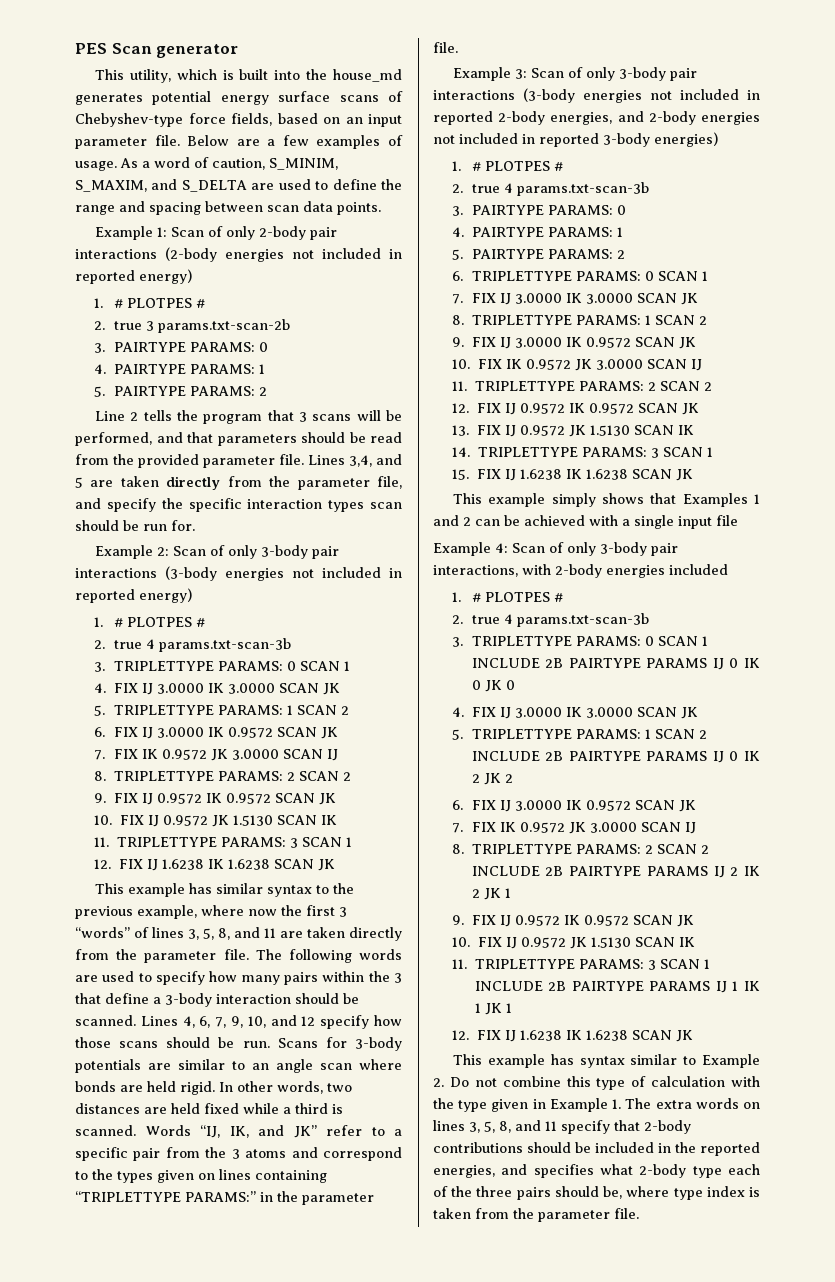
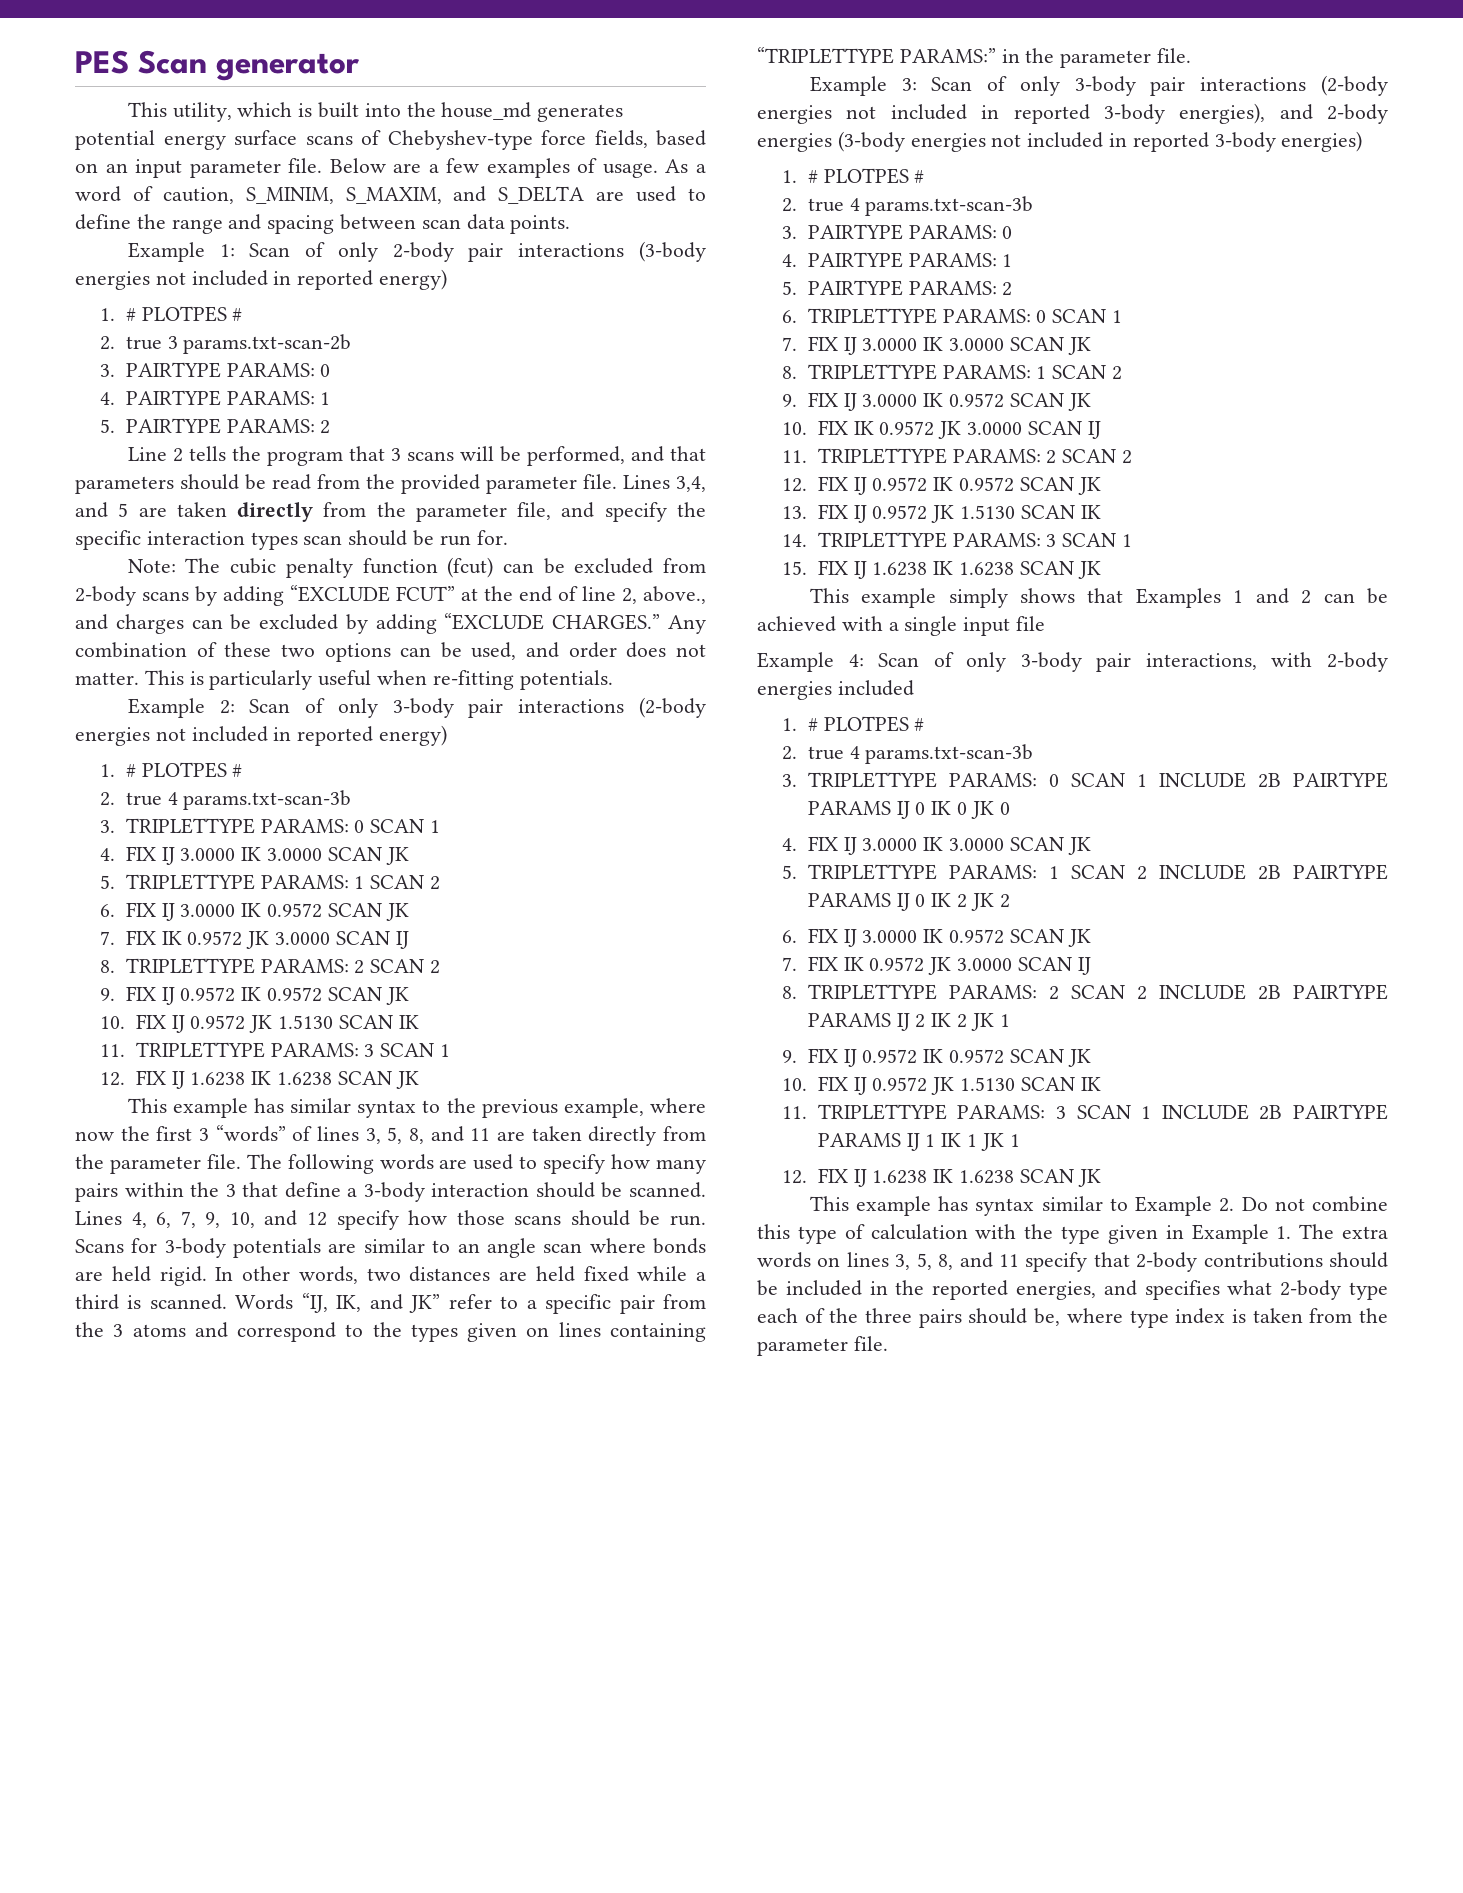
- Example 1: Scan of only 2-body pair interactions (2-body energies not included in reported energy)
+ Example 1: Scan of only 2-body pair interactions (3-body energies not included in reported energy)
+ Note: The cubic penalty function (fcut) can be excluded from 2-body scans by adding “EXCLUDE FCUT” at the end of line 2, above., and charges can be excluded by adding “EXCLUDE CHARGES.” Any combination of these two options can be used, and order does not matter. This is particularly useful when re-fitting potentials.
- Example 2: Scan of only 3-body pair interactions (3-body energies not included in reported energy)
+ Example 2: Scan of only 3-body pair interactions (2-body energies not included in reported energy)
- Example 3: Scan of only 3-body pair interactions (3-body energies not included in reported 2-body energies, and 2-body energies not included in reported 3-body energies)
+ Example 3: Scan of only 3-body pair interactions (2-body energies not included in reported 3-body energies), and 2-body energies (3-body energies not included in reported 3-body energies)

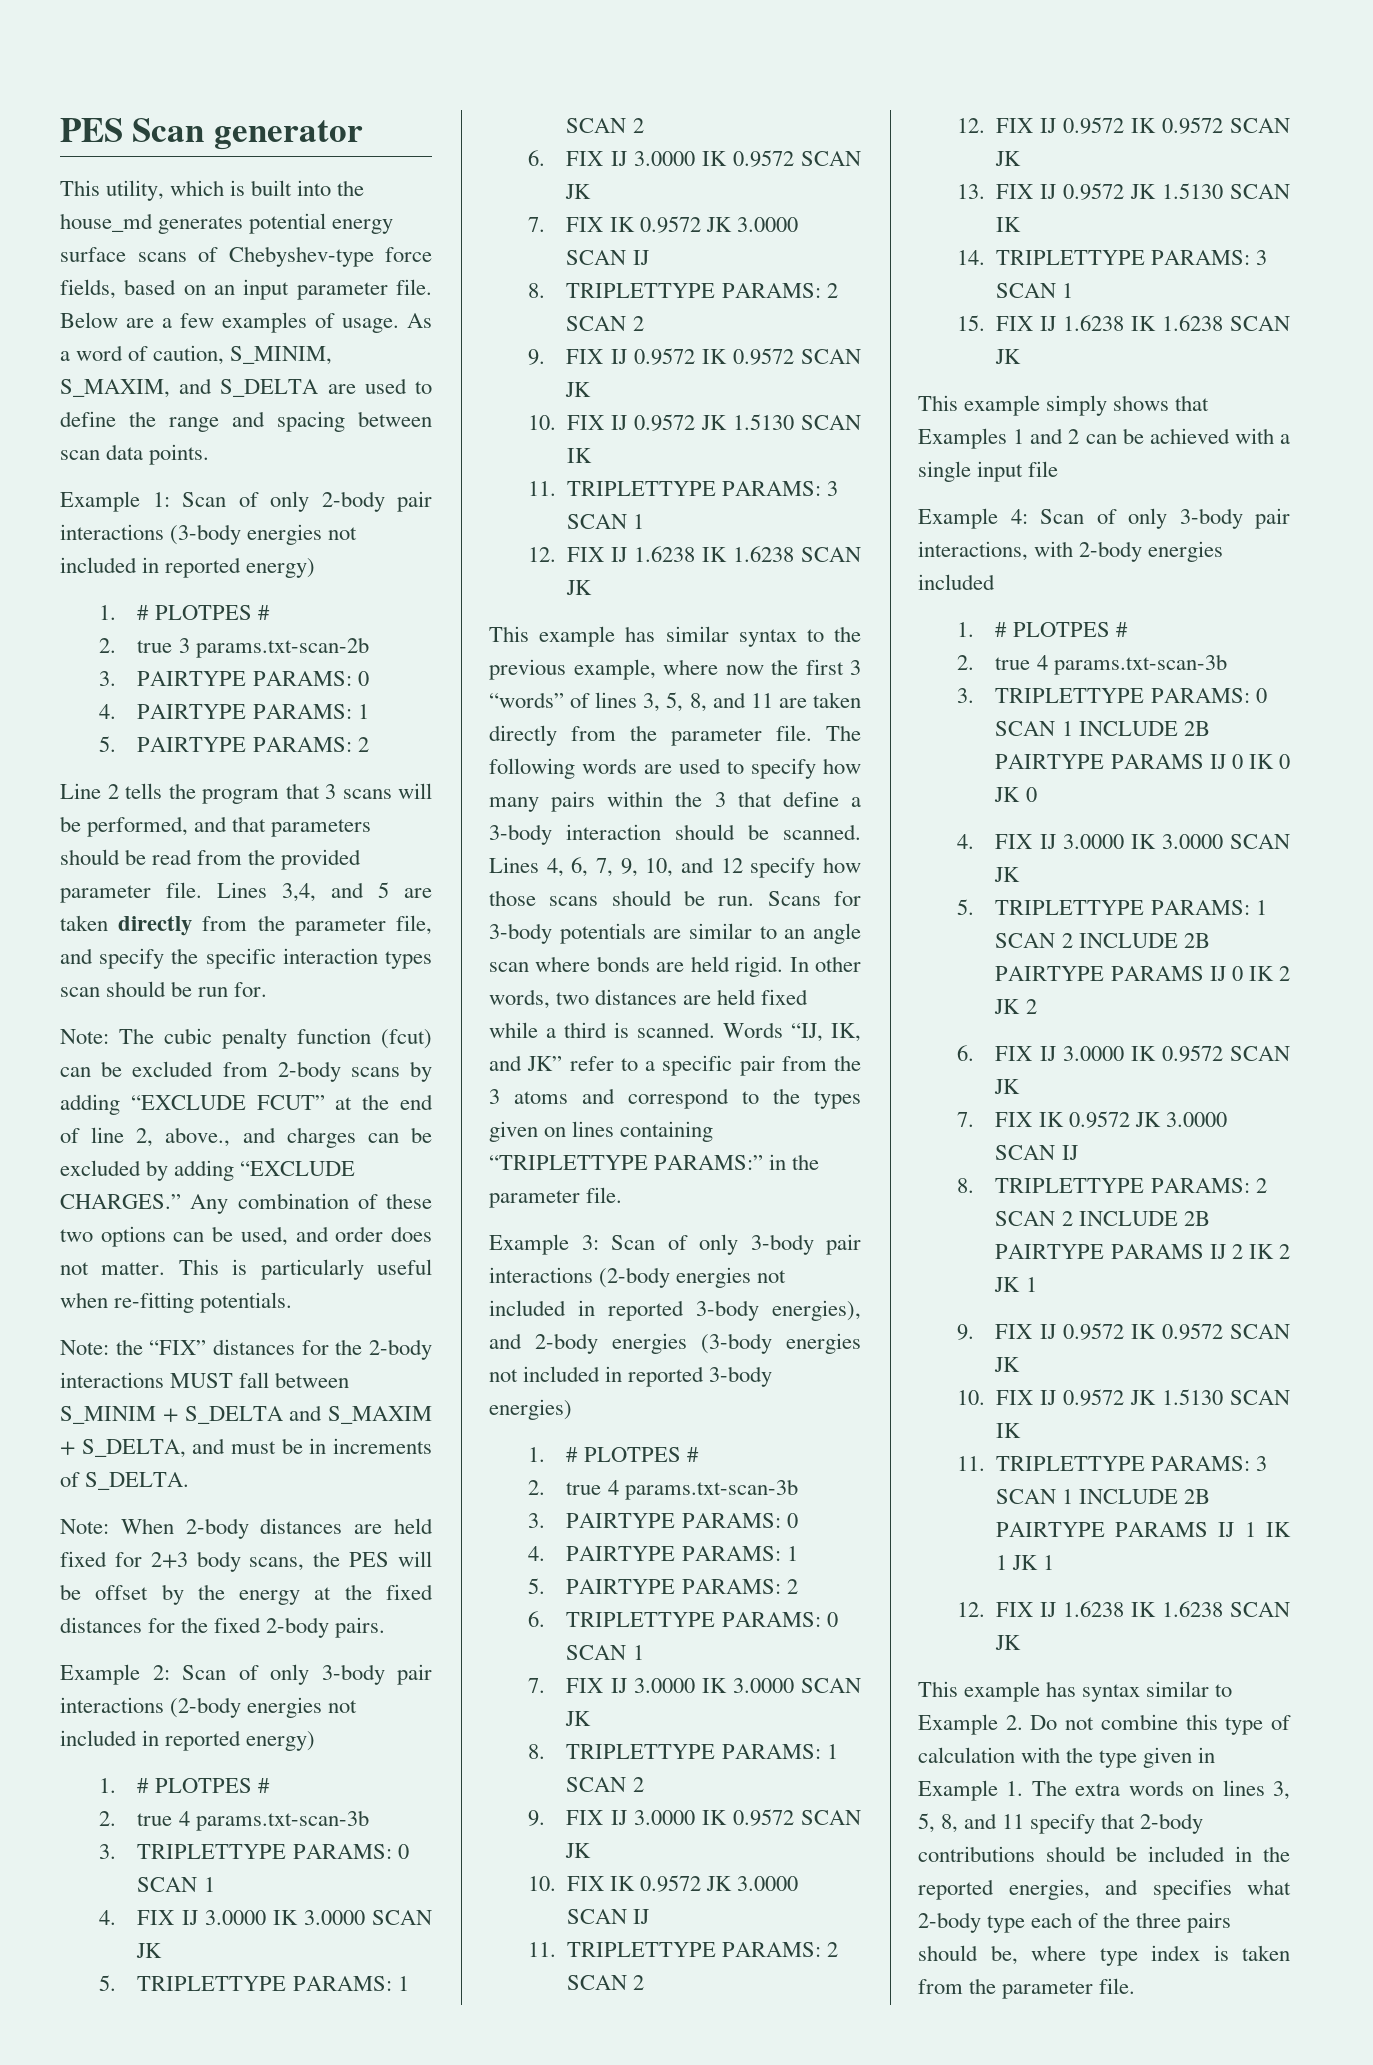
+ Note: the “FIX” distances for the 2-body interactions MUST fall between S_MINIM + S_DELTA and S_MAXIM + S_DELTA, and must be in increments of S_DELTA.
+ Note: When 2-body distances are held fixed for 2+3 body scans, the PES will be offset by the energy at the fixed distances for the fixed 2-body pairs.

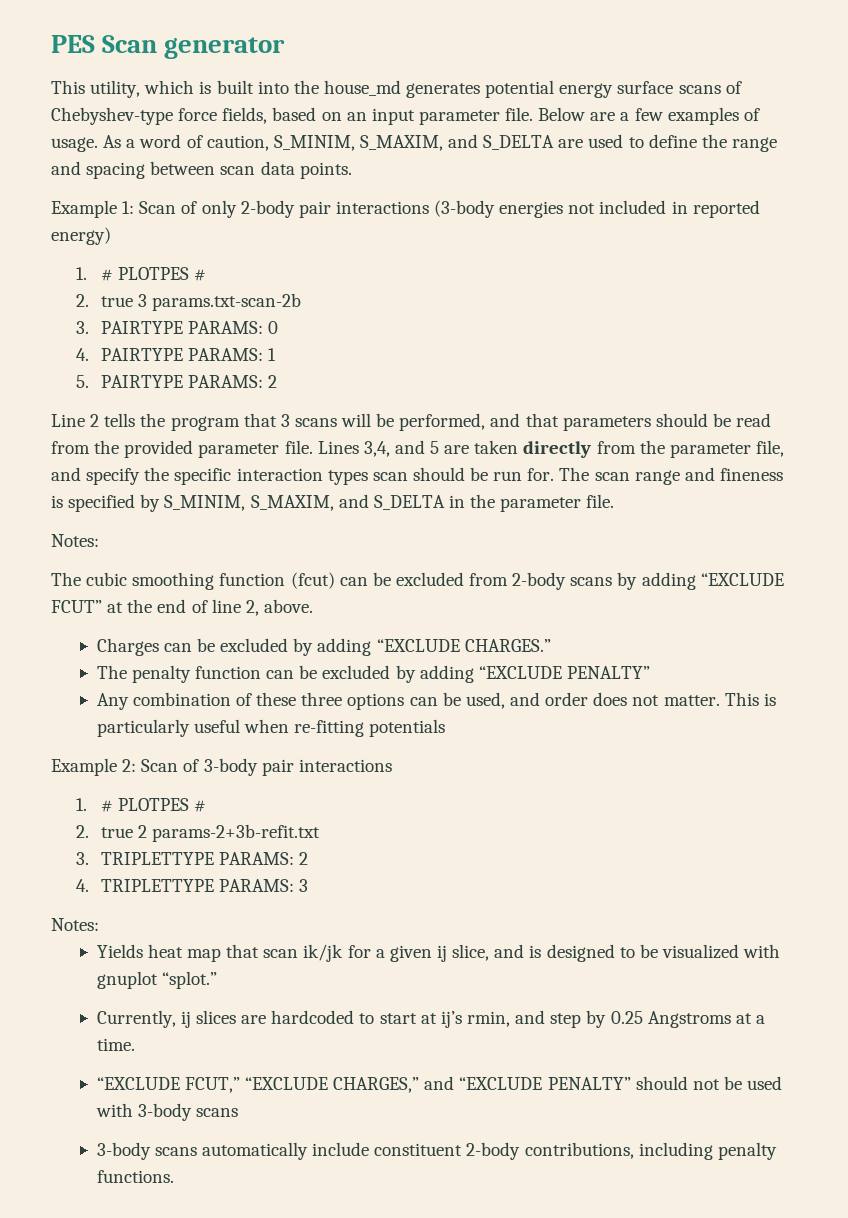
- Lines 3,4, and 5 are taken directly from the parameter file, and specify the specific interaction types scan should be run for.
- Note: The cubic penalty function (fcut) can be excluded from 2-body scans by adding “EXCLUDE FCUT” at the end of line 2, above., and charges can be excluded by adding “EXCLUDE CHARGES.” Any combination of these two options can be used, and order does not matter.
+ Lines 3,4, and 5 are taken directly from the parameter file, and specify the specific interaction types scan should be run for. The scan range and fineness is specified by S_MINIM, S_MAXIM, and S_DELTA in the parameter file.
+ Notes:
+ The cubic smoothing function (fcut) can be excluded from 2-body scans by adding “EXCLUDE FCUT” at the end of line 2, above.
+ Charges can be excluded by adding “EXCLUDE CHARGES.”
+ The penalty function can be excluded by adding “EXCLUDE PENALTY”
+ Any combination of these three options can be used, and order does not matter.
- This is particularly useful when re-fitting potentials.
- Note: the “FIX” distances for the 2-body interactions MUST fall between S_MINIM + S_DELTA and S_MAXIM + S_DELTA, and must be in increments of S_DELTA.
- Note: When 2-body distances are held fixed for 2+3 body scans, the PES will be offset by the energy at the fixed distances for the fixed 2-body pairs.
+ This is particularly useful when re-fitting potentials
- Example 2: Scan of only 3-body pair interactions (2-body energies not included in reported energy)
+ Example 2: Scan of 3-body pair interactions
  1. # PLOTPES #
- 2. true 4 params.txt-scan-3b
- 3. TRIPLETTYPE PARAMS: 0 SCAN 1
- 4. FIX IJ 3.0000 IK 3.0000 SCAN JK
- 5. TRIPLETTYPE PARAMS: 1 SCAN 2
- 6. FIX IJ 3.0000 IK 0.9572 SCAN JK
- 7. FIX IK 0.9572 JK 3.0000 SCAN IJ
- 8. TRIPLETTYPE PARAMS: 2 SCAN 2
- 9. FIX IJ 0.9572 IK 0.9572 SCAN JK
- 10. FIX IJ 0.9572 JK 1.5130 SCAN IK
- 11. TRIPLETTYPE PARAMS: 3 SCAN 1
- 12. FIX IJ 1.6238 IK 1.6238 SCAN JK
- This example has similar syntax to the previous example, where now the first 3 “words” of lines 3, 5, 8, and 11 are taken directly from the parameter file. The following words are used to specify how many pairs within the 3 that define a 3-body interaction should be scanned. Lines 4, 6, 7, 9, 10, and 12 specify how those scans should be run. Scans for 3-body potentials are similar to an angle scan where bonds are held rigid. In other words, two distances are held fixed while a third is scanned. Words “IJ, IK, and JK” refer to a specific pair from the 3 atoms and correspond to the types given on lines containing “TRIPLETTYPE PARAMS:” in the parameter file.
- Example 3: Scan of only 3-body pair interactions (2-body energies not included in reported 3-body energies), and 2-body energies (3-body energies not included in reported 3-body energies)
- 1. # PLOTPES #
- 2. true 4 params.txt-scan-3b
- 3. PAIRTYPE PARAMS: 0
- 4. PAIRTYPE PARAMS: 1
- 5. PAIRTYPE PARAMS: 2
- 6. TRIPLETTYPE PARAMS: 0 SCAN 1
- 7. FIX IJ 3.0000 IK 3.0000 SCAN JK
- 8. TRIPLETTYPE PARAMS: 1 SCAN 2
- 9. FIX IJ 3.0000 IK 0.9572 SCAN JK
- 10. FIX IK 0.9572 JK 3.0000 SCAN IJ
- 11. TRIPLETTYPE PARAMS: 2 SCAN 2
- 12. FIX IJ 0.9572 IK 0.9572 SCAN JK
- 13. FIX IJ 0.9572 JK 1.5130 SCAN IK
- 14. TRIPLETTYPE PARAMS: 3 SCAN 1
- 15. FIX IJ 1.6238 IK 1.6238 SCAN JK
- This example simply shows that Examples 1 and 2 can be achieved with a single input file
- Example 4: Scan of only 3-body pair interactions, with 2-body energies included
- 1. # PLOTPES #
- 2. true 4 params.txt-scan-3b
- 3. TRIPLETTYPE PARAMS: 0 SCAN 1 INCLUDE 2B PAIRTYPE PARAMS IJ 0 IK 0 JK 0
- 4. FIX IJ 3.0000 IK 3.0000 SCAN JK
- 5. TRIPLETTYPE PARAMS: 1 SCAN 2 INCLUDE 2B PAIRTYPE PARAMS IJ 0 IK 2 JK 2
- 6. FIX IJ 3.0000 IK 0.9572 SCAN JK
- 7. FIX IK 0.9572 JK 3.0000 SCAN IJ
- 8. TRIPLETTYPE PARAMS: 2 SCAN 2 INCLUDE 2B PAIRTYPE PARAMS IJ 2 IK 2 JK 1
- 9. FIX IJ 0.9572 IK 0.9572 SCAN JK
- 10. FIX IJ 0.9572 JK 1.5130 SCAN IK
- 11. TRIPLETTYPE PARAMS: 3 SCAN 1 INCLUDE 2B PAIRTYPE PARAMS IJ 1 IK 1 JK 1
- 12. FIX IJ 1.6238 IK 1.6238 SCAN JK
- This example has syntax similar to Example 2. Do not combine this type of calculation with the type given in Example 1. The extra words on lines 3, 5, 8, and 11 specify that 2-body contributions should be included in the reported energies, and specifies what 2-body type each of the three pairs should be, where type index is taken from the parameter file.
+ 2. true 2 params-2+3b-refit.txt
+ 3. TRIPLETTYPE PARAMS: 2
+ 4. TRIPLETTYPE PARAMS: 3
+ Notes:
+ Yields heat map that scan ik/jk for a given ij slice, and is designed to be visualized with gnuplot “splot.”
+ Currently, ij slices are hardcoded to start at ij’s rmin, and step by 0.25 Angstroms at a time.
+ “EXCLUDE FCUT,” “EXCLUDE CHARGES,” and “EXCLUDE PENALTY” should not be used with 3-body scans
+ 3-body scans automatically include constituent 2-body contributions, including penalty functions.

